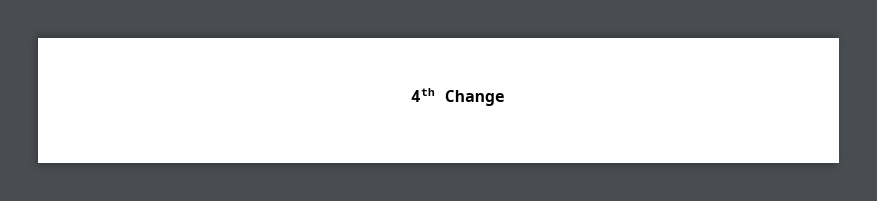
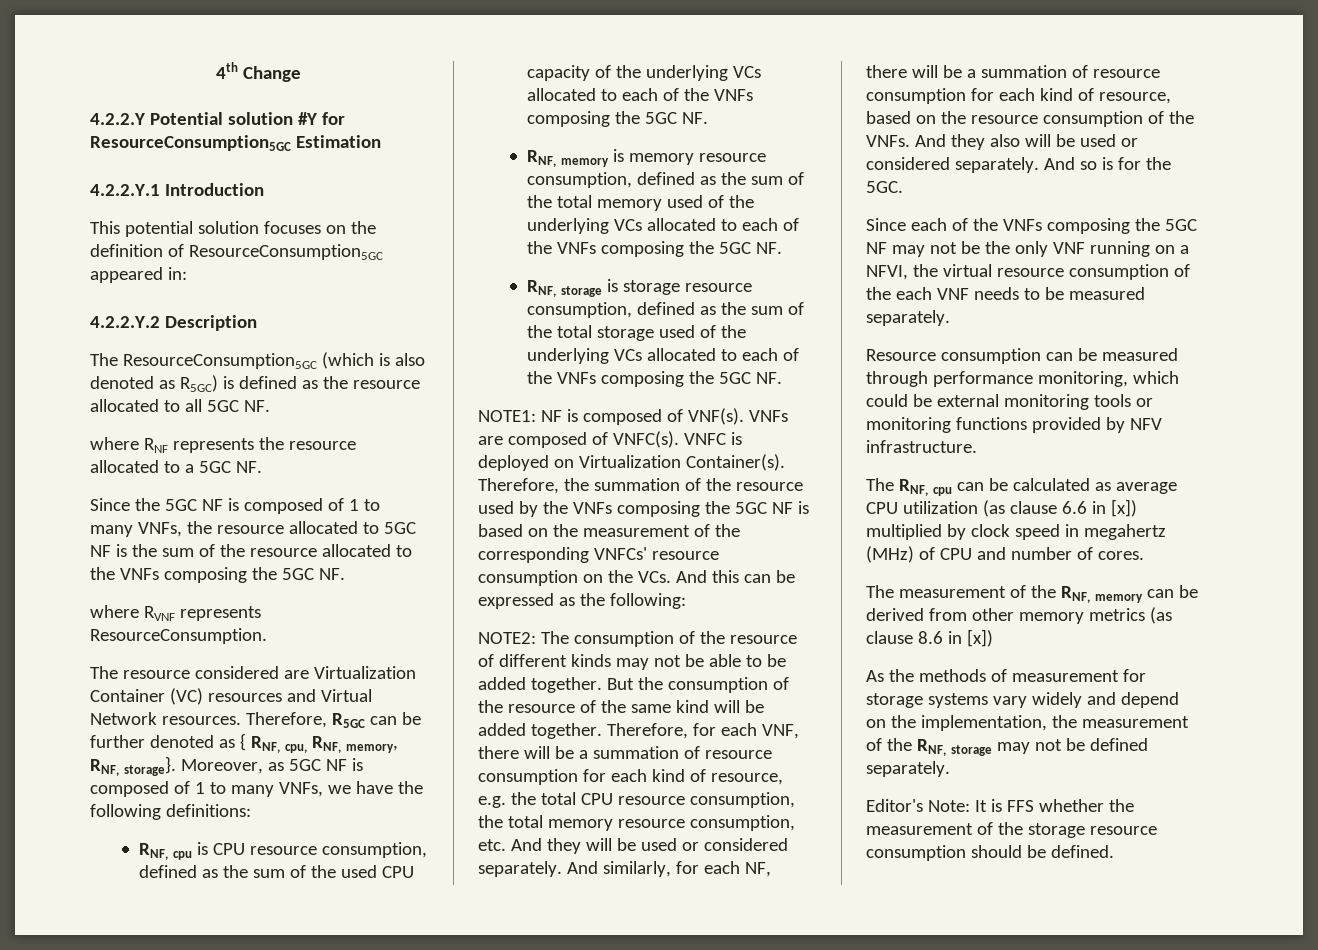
+ 4.2.2.Y Potential solution #Y for ResourceConsumption5GC Estimation
+ 4.2.2.Y.1 Introduction
+ This potential solution focuses on the definition of ResourceConsumption5GC appeared in:
+ 4.2.2.Y.2 Description
+ The ResourceConsumption5GC (which is also denoted as R5GC) is defined as the resource allocated to all 5GC NF.
+ where RNF represents the resource allocated to a 5GC NF.
+ Since the 5GC NF is composed of 1 to many VNFs, the resource allocated to 5GC NF is the sum of the resource allocated to the VNFs composing the 5GC NF.
+ where RVNF represents ResourceConsumption.
+ The resource considered are Virtualization Container (VC) resources and Virtual Network resources. Therefore, R5GC can be further denoted as { RNF, cpu, RNF, memory, RNF, storage}. Moreover, as 5GC NF is composed of 1 to many VNFs, we have the following definitions:
+ RNF, cpu is CPU resource consumption, defined as the sum of the used CPU capacity of the underlying VCs allocated to each of the VNFs composing the 5GC NF.
+ RNF, memory is memory resource consumption, defined as the sum of the total memory used of the underlying VCs allocated to each of the VNFs composing the 5GC NF.
+ RNF, storage is storage resource consumption, defined as the sum of the total storage used of the underlying VCs allocated to each of the VNFs composing the 5GC NF.
+ NOTE1: NF is composed of VNF(s). VNFs are composed of VNFC(s). VNFC is deployed on Virtualization Container(s). Therefore, the summation of the resource used by the VNFs composing the 5GC NF is based on the measurement of the corresponding VNFCs' resource consumption on the VCs. And this can be expressed as the following:
+ NOTE2: The consumption of the resource of different kinds may not be able to be added together. But the consumption of the resource of the same kind will be added together. Therefore, for each VNF, there will be a summation of resource consumption for each kind of resource, e.g. the total CPU resource consumption, the total memory resource consumption, etc. And they will be used or considered separately. And similarly, for each NF, there will be a summation of resource consumption for each kind of resource, based on the resource consumption of the VNFs. And they also will be used or considered separately. And so is for the 5GC.
+ Since each of the VNFs composing the 5GC NF may not be the only VNF running on a NFVI, the virtual resource consumption of the each VNF needs to be measured separately.
+ Resource consumption can be measured through performance monitoring, which could be external monitoring tools or monitoring functions provided by NFV infrastructure.
+ The RNF, cpu can be calculated as average CPU utilization (as clause 6.6 in [x]) multiplied by clock speed in megahertz (MHz) of CPU and number of cores.
+ The measurement of the RNF, memory can be derived from other memory metrics (as clause 8.6 in [x])
+ As the methods of measurement for storage systems vary widely and depend on the implementation, the measurement of the RNF, storage may not be defined separately.
+ Editor's Note: It is FFS whether the measurement of the storage resource consumption should be defined.

